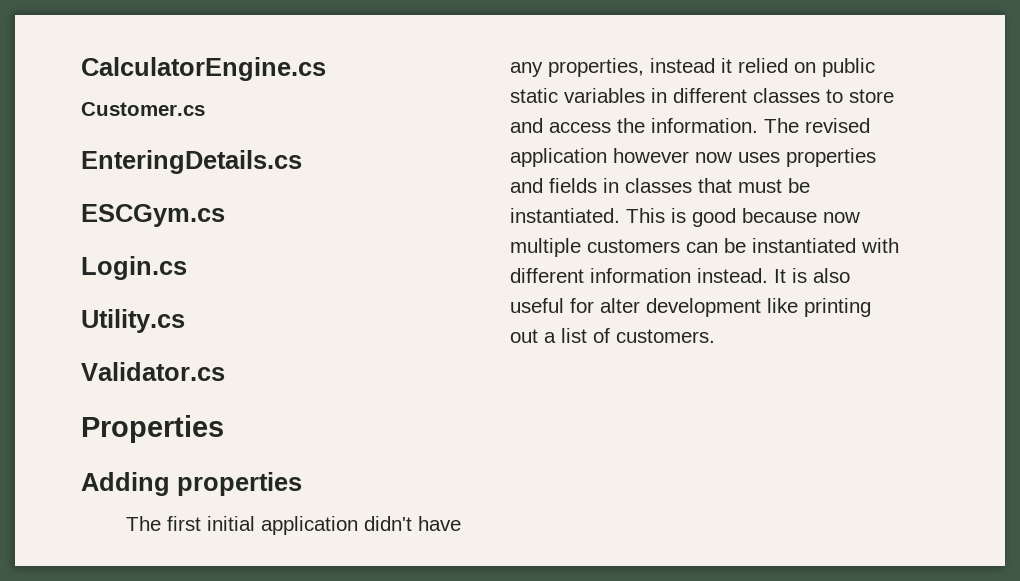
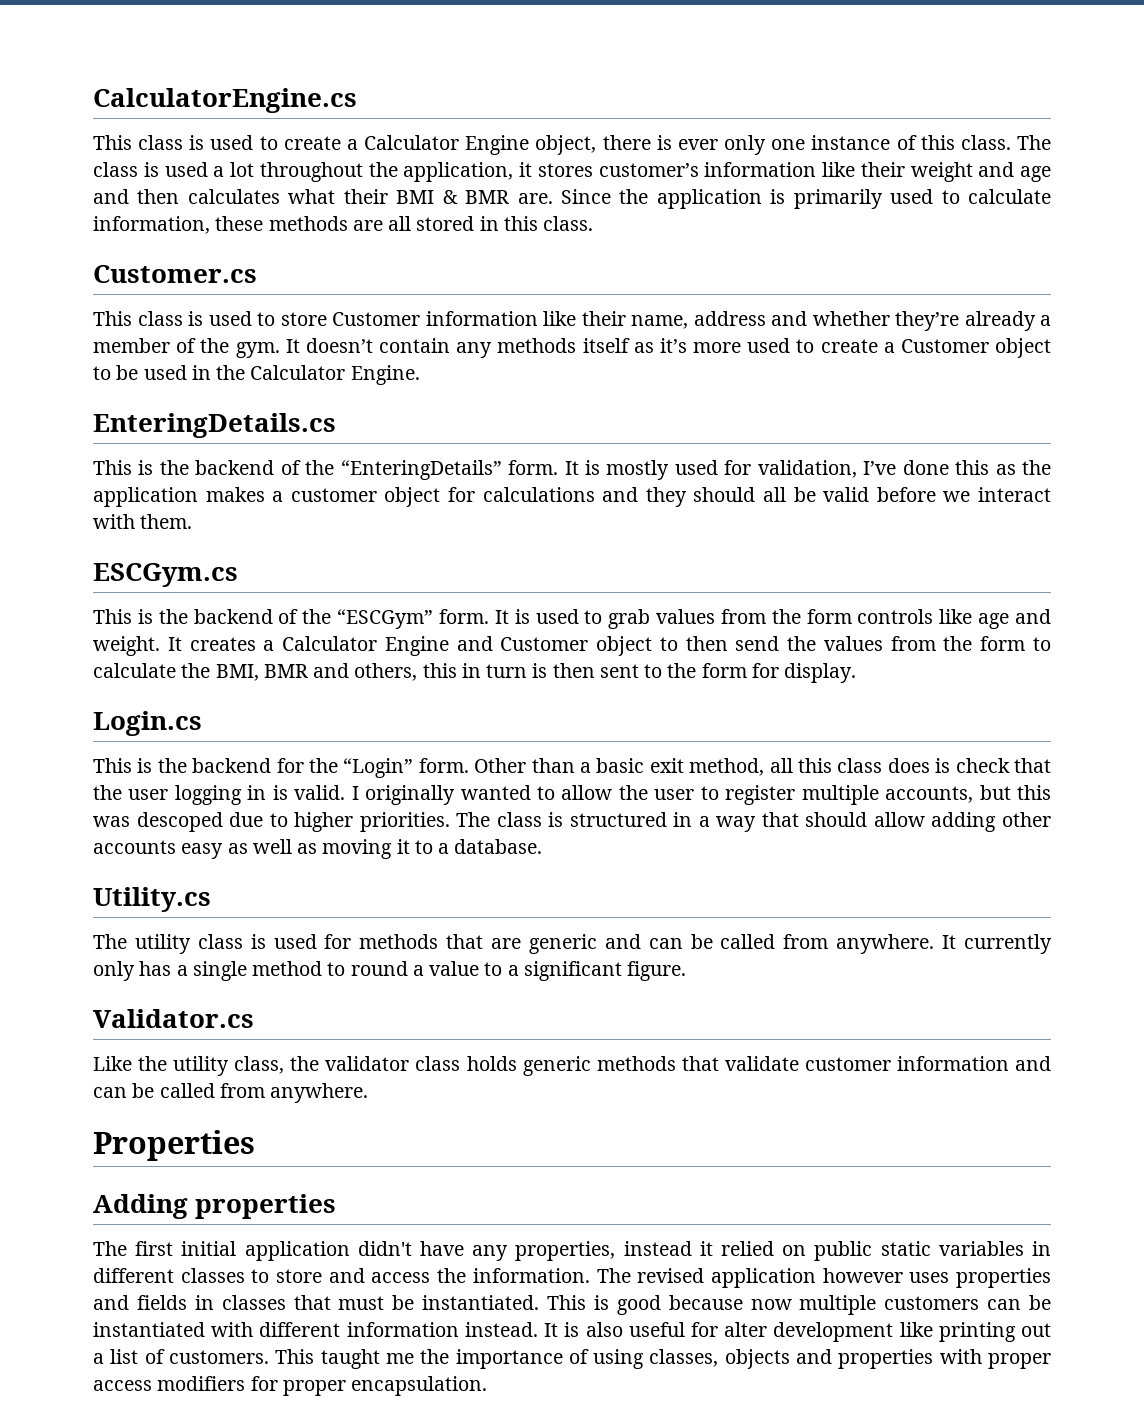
+ This class is used to create a Calculator Engine object, there is ever only one instance of this class. The class is used a lot throughout the application, it stores customer’s information like their weight and age and then calculates what their BMI & BMR are. Since the application is primarily used to calculate information, these methods are all stored in this class.
  Customer.cs
+ This class is used to store Customer information like their name, address and whether they’re already a member of the gym. It doesn’t contain any methods itself as it’s more used to create a Customer object to be used in the Calculator Engine.
  EnteringDetails.cs
+ This is the backend of the “EnteringDetails” form. It is mostly used for validation, I’ve done this as the application makes a customer object for calculations and they should all be valid before we interact with them.
  ESCGym.cs
+ This is the backend of the “ESCGym” form. It is used to grab values from the form controls like age and weight. It creates a Calculator Engine and Customer object to then send the values from the form to calculate the BMI, BMR and others, this in turn is then sent to the form for display.
  Login.cs
+ This is the backend for the “Login” form. Other than a basic exit method, all this class does is check that the user logging in is valid. I originally wanted to allow the user to register multiple accounts, but this was descoped due to higher priorities. The class is structured in a way that should allow adding other accounts easy as well as moving it to a database.
  Utility.cs
+ The utility class is used for methods that are generic and can be called from anywhere. It currently only has a single method to round a value to a significant figure.
  Validator.cs
+ Like the utility class, the validator class holds generic methods that validate customer information and can be called from anywhere.
- The revised application however now uses properties and fields in classes that must be instantiated.
+ The revised application however uses properties and fields in classes that must be instantiated.
+ This taught me the importance of using classes, objects and properties with proper access modifiers for proper encapsulation.

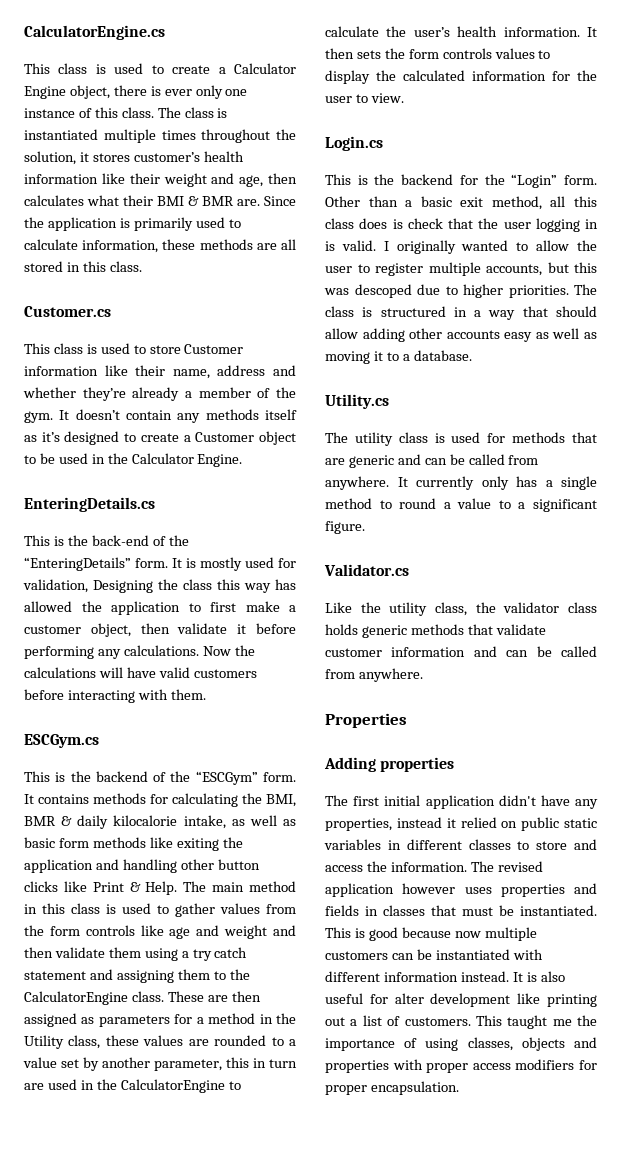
- The class is used a lot throughout the application, it stores customer’s information like their weight and age and then calculates what their BMI & BMR are.
+ The class is instantiated multiple times throughout the solution, it stores customer’s health information like their weight and age, then calculates what their BMI & BMR are.
- It doesn’t contain any methods itself as it’s more used to create a Customer object to be used in the Calculator Engine.
+ It doesn’t contain any methods itself as it’s designed to create a Customer object to be used in the Calculator Engine.
- This is the backend of the “EnteringDetails” form.
+ This is the back-end of the “EnteringDetails” form.
- It is mostly used for validation, I’ve done this as the application makes a customer object for calculations and they should all be valid before we interact with them.
+ It is mostly used for validation, Designing the class this way has allowed the application to first make a customer object, then validate it before performing any calculations. Now the calculations will have valid customers before interacting with them.
- It is used to grab values from the form controls like age and weight. It creates a Calculator Engine and Customer object to then send the values from the form to calculate the BMI, BMR and others, this in turn is then sent to the form for display.
+ It contains methods for calculating the BMI, BMR & daily kilocalorie intake, as well as basic form methods like exiting the application and handling other button clicks like Print & Help. The main method in this class is used to gather values from the form controls like age and weight and then validate them using a try catch statement and assigning them to the CalculatorEngine class. These are then assigned as parameters for a method in the Utility class, these values are rounded to a value set by another parameter, this in turn are used in the CalculatorEngine to calculate the user’s health information. It then sets the form controls values to display the calculated information for the user to view.

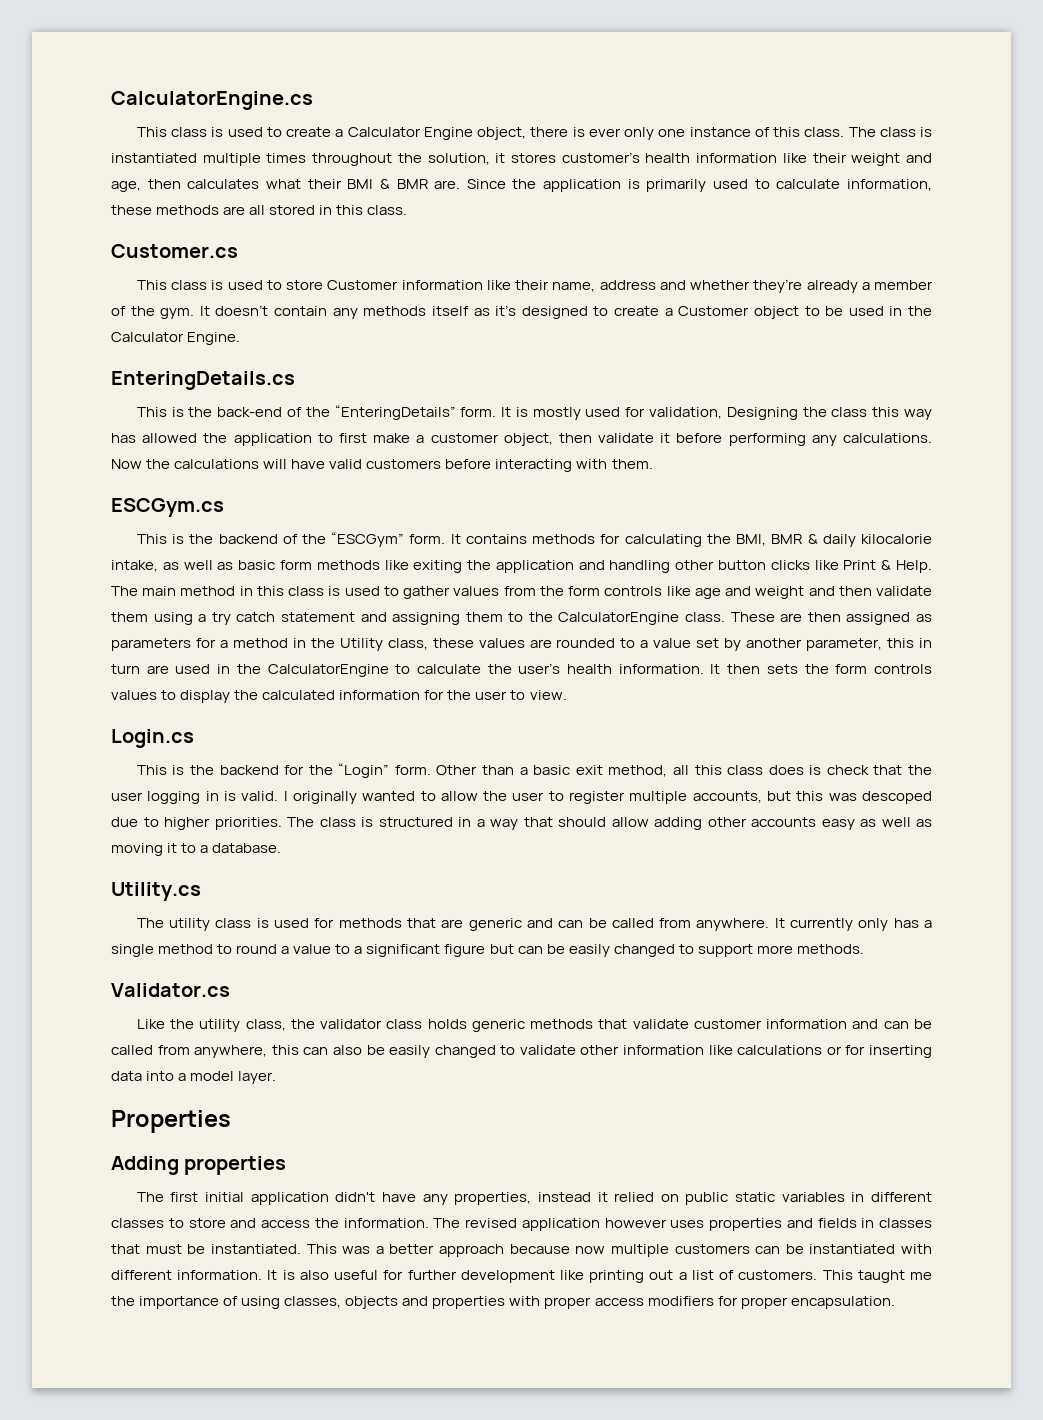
- It currently only has a single method to round a value to a significant figure.
+ It currently only has a single method to round a value to a significant figure but can be easily changed to support more methods.
- Like the utility class, the validator class holds generic methods that validate customer information and can be called from anywhere.
+ Like the utility class, the validator class holds generic methods that validate customer information and can be called from anywhere, this can also be easily changed to validate other information like calculations or for inserting data into a model layer.
- This is good because now multiple customers can be instantiated with different information instead.
+ This was a better approach because now multiple customers can be instantiated with different information.
- It is also useful for alter development like printing out a list of customers.
+ It is also useful for further development like printing out a list of customers.

